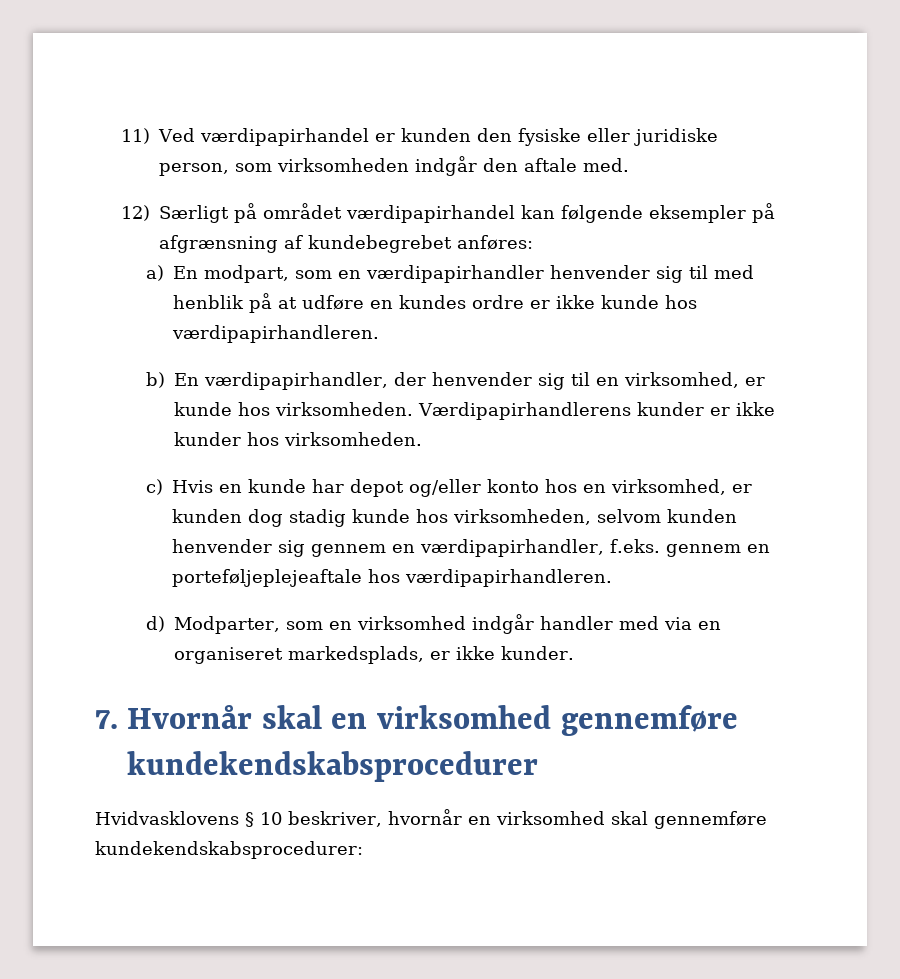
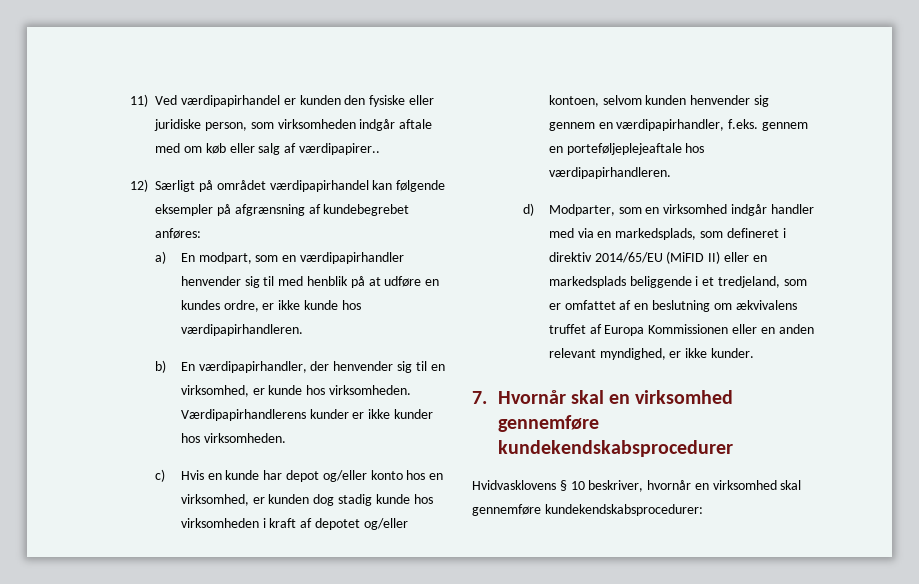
- 11) Ved værdipapirhandel er kunden den fysiske eller juridiske person, som virksomheden indgår den aftale med.
+ 11) Ved værdipapirhandel er kunden den fysiske eller juridiske person, som virksomheden indgår aftale med om køb eller salg af værdipapirer..
- a) En modpart, som en værdipapirhandler henvender sig til med henblik på at udføre en kundes ordre er ikke kunde hos værdipapirhandleren.
+ a) En modpart, som en værdipapirhandler henvender sig til med henblik på at udføre en kundes ordre, er ikke kunde hos værdipapirhandleren.
- c) Hvis en kunde har depot og/eller konto hos en virksomhed, er kunden dog stadig kunde hos virksomheden, selvom kunden henvender sig gennem en værdipapirhandler, f.eks. gennem en porteføljeplejeaftale hos værdipapirhandleren.
+ c) Hvis en kunde har depot og/eller konto hos en virksomhed, er kunden dog stadig kunde hos virksomheden i kraft af depotet og/eller kontoen, selvom kunden henvender sig gennem en værdipapirhandler, f.eks. gennem en porteføljeplejeaftale hos værdipapirhandleren.
- d) Modparter, som en virksomhed indgår handler med via en organiseret markedsplads, er ikke kunder.
+ d) Modparter, som en virksomhed indgår handler med via en markedsplads, som defineret i direktiv 2014/65/EU (MiFID II) eller en markedsplads beliggende i et tredjeland, som er omfattet af en beslutning om ækvivalens truffet af Europa Kommissionen eller en anden relevant myndighed, er ikke kunder.

